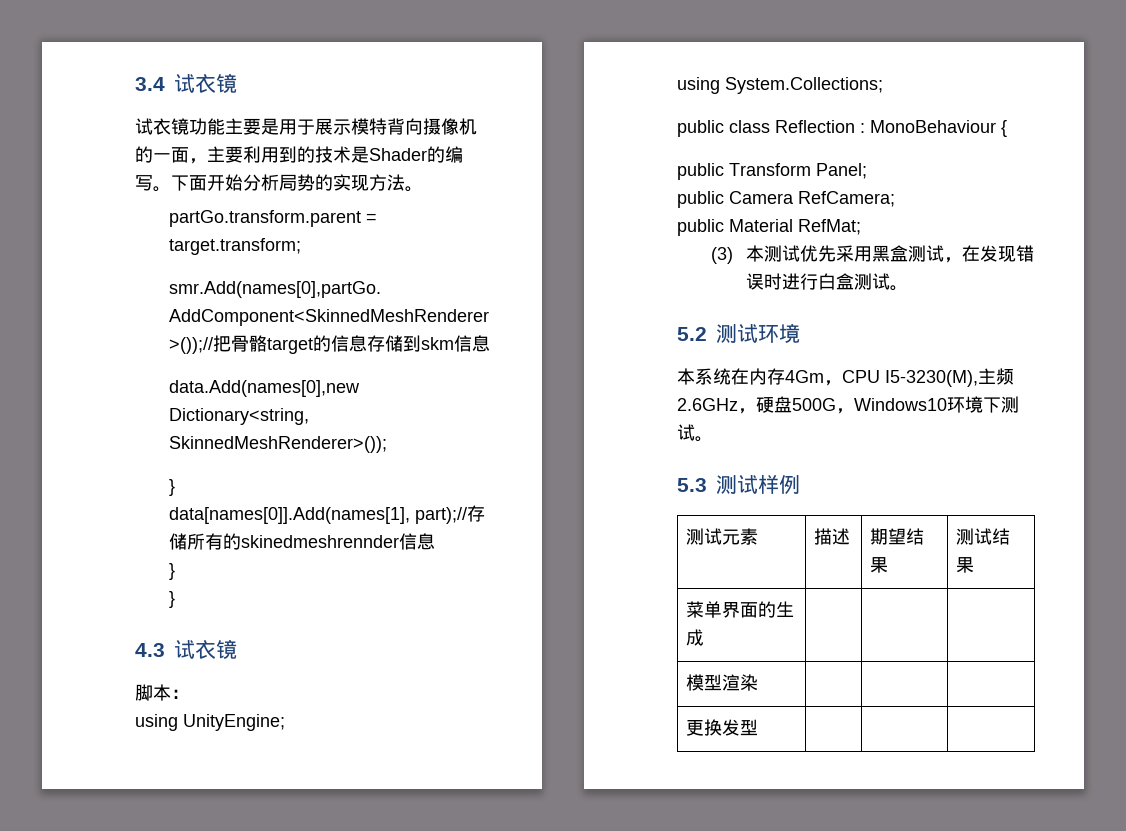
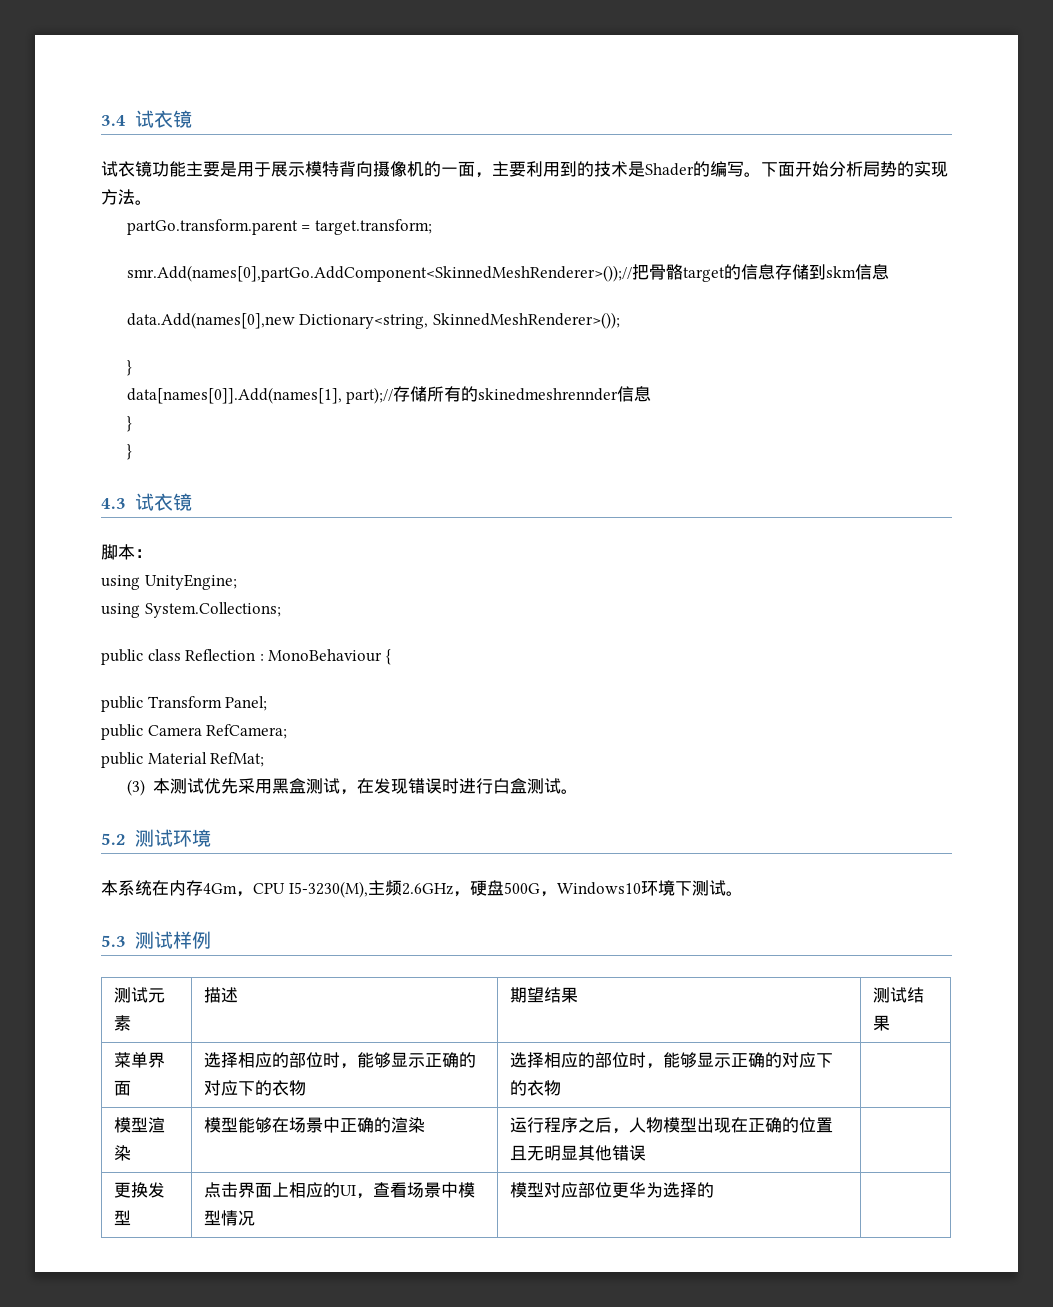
- 菜单界面的生成 | | |
- 模型渲染 | | |
- 更换发型 | | |
+ 菜单界面 | 选择相应的部位时，能够显示正确的对应下的衣物 | 选择相应的部位时，能够显示正确的对应下的衣物 |
+ 模型渲染 | 模型能够在场景中正确的渲染 | 运行程序之后，人物模型出现在正确的位置且无明显其他错误 |
+ 更换发型 | 点击界面上相应的UI，查看场景中模型情况 | 模型对应部位更华为选择的 |

